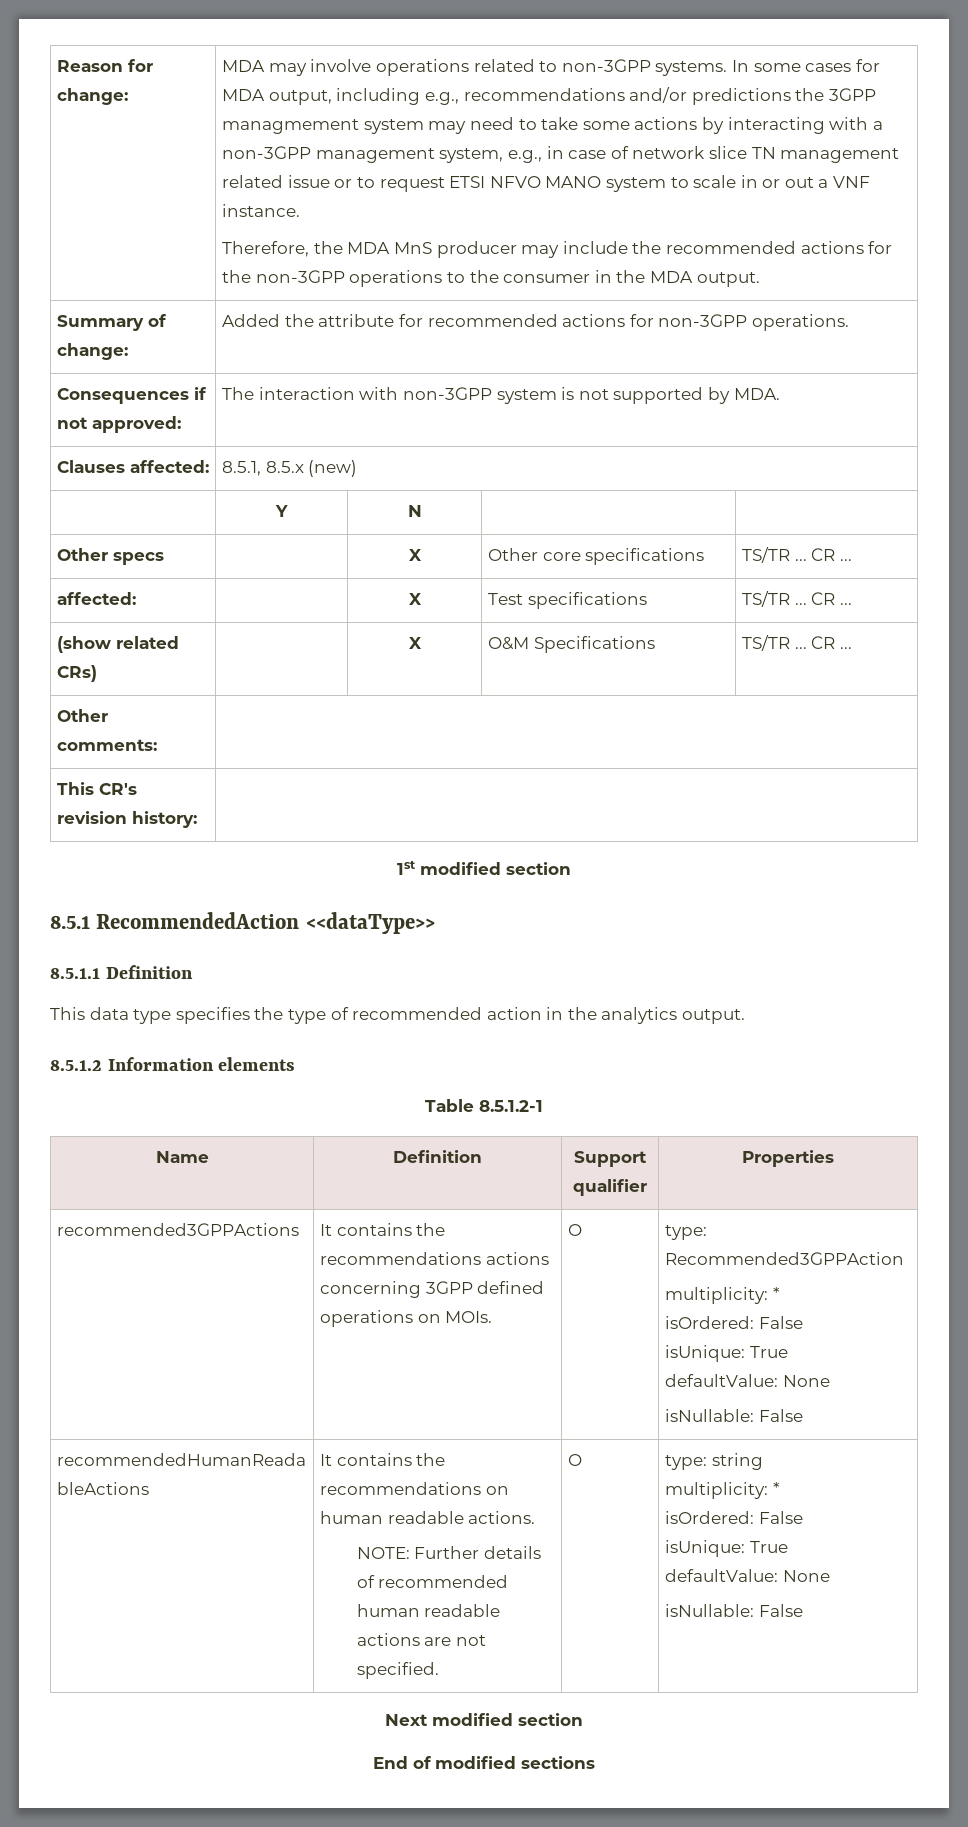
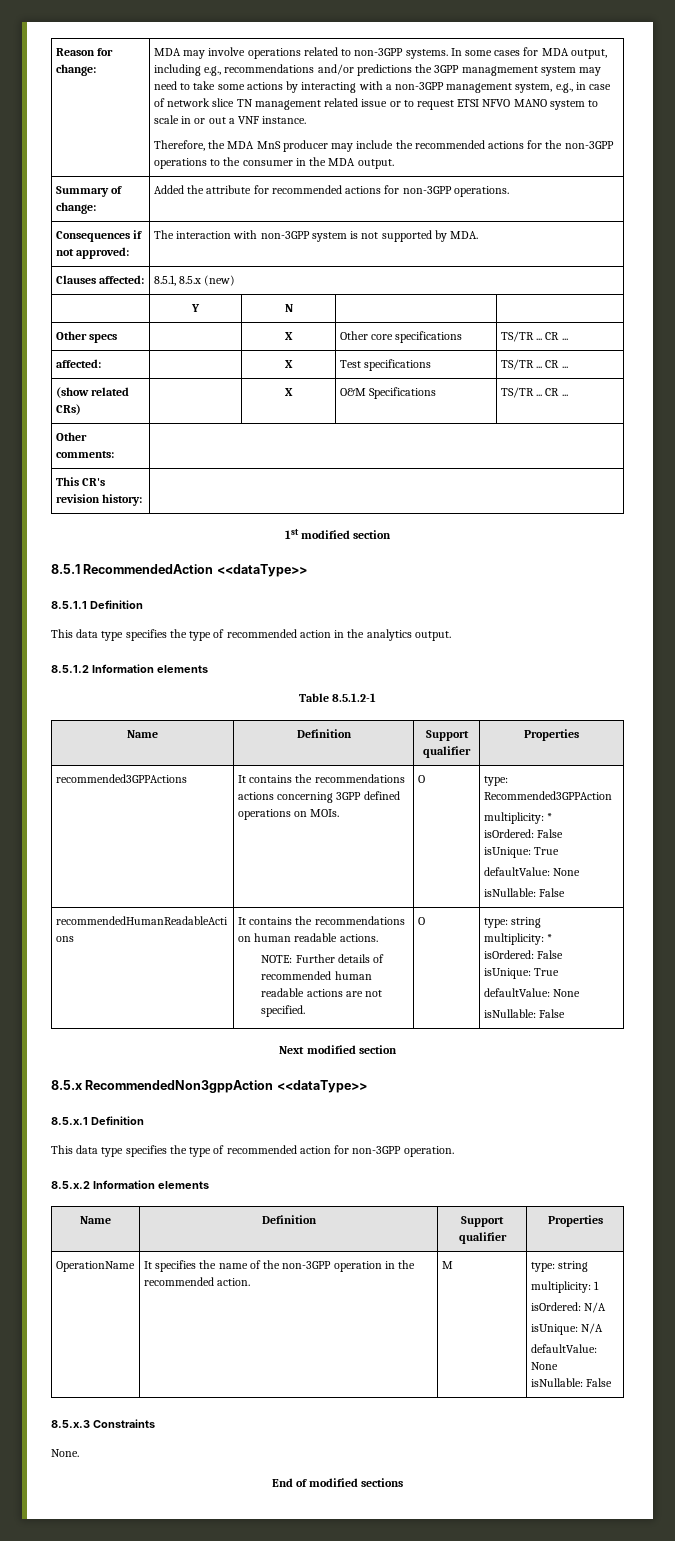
+ 8.5.x RecommendedNon3gppAction <<dataType>>
+ 8.5.x.1 Definition
+ This data type specifies the type of recommended action for non-3GPP operation.
+ 8.5.x.2 Information elements
+ Name | Definition | Support qualifier | Properties
+ OperationName | It specifies the name of the non-3GPP operation in the recommended action. | M | type: string
+ multiplicity: 1
+ isOrdered: N/A
+ isUnique: N/A
+ defaultValue: None
+ isNullable: False
+ 8.5.x.3 Constraints
+ None.

